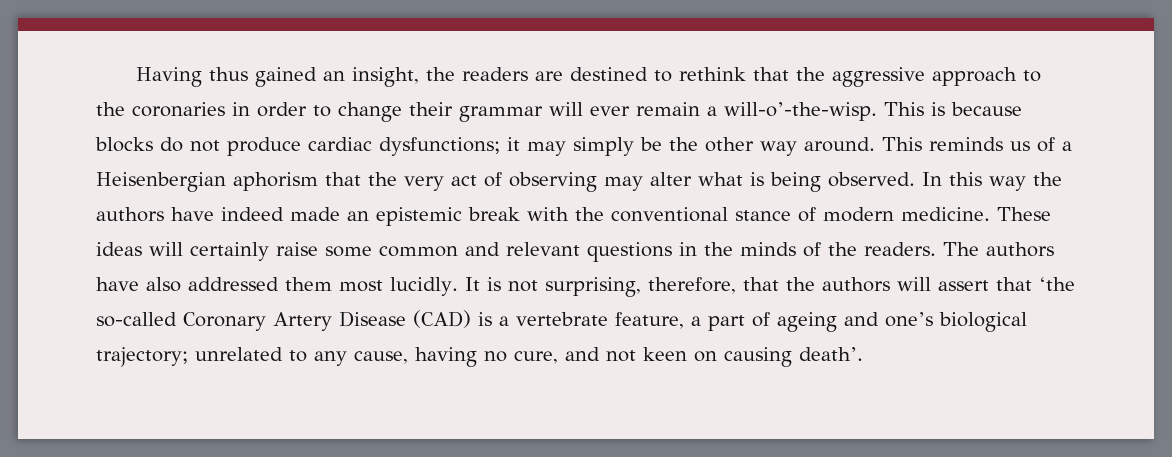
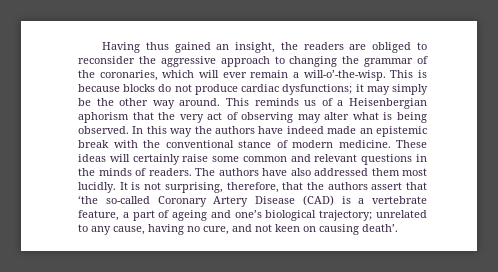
- Having thus gained an insight, the readers are destined to rethink that the aggressive approach to the coronaries in order to change their grammar will ever remain a will-o’-the-wisp.
+ Having thus gained an insight, the readers are obliged to reconsider the aggressive approach to changing the grammar of the coronaries, which will ever remain a will-o’-the-wisp.
- These ideas will certainly raise some common and relevant questions in the minds of the readers.
+ These ideas will certainly raise some common and relevant questions in the minds of readers.
- It is not surprising, therefore, that the authors will assert that ‘the so-called Coronary Artery Disease (CAD) is a vertebrate feature, a part of ageing and one’s biological trajectory; unrelated to any cause, having no cure, and not keen on causing death’.
+ It is not surprising, therefore, that the authors assert that ‘the so-called Coronary Artery Disease (CAD) is a vertebrate feature, a part of ageing and one’s biological trajectory; unrelated to any cause, having no cure, and not keen on causing death’.

